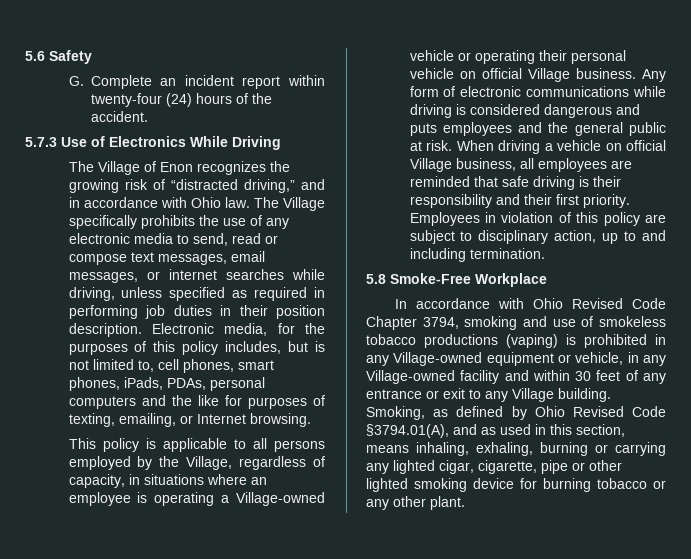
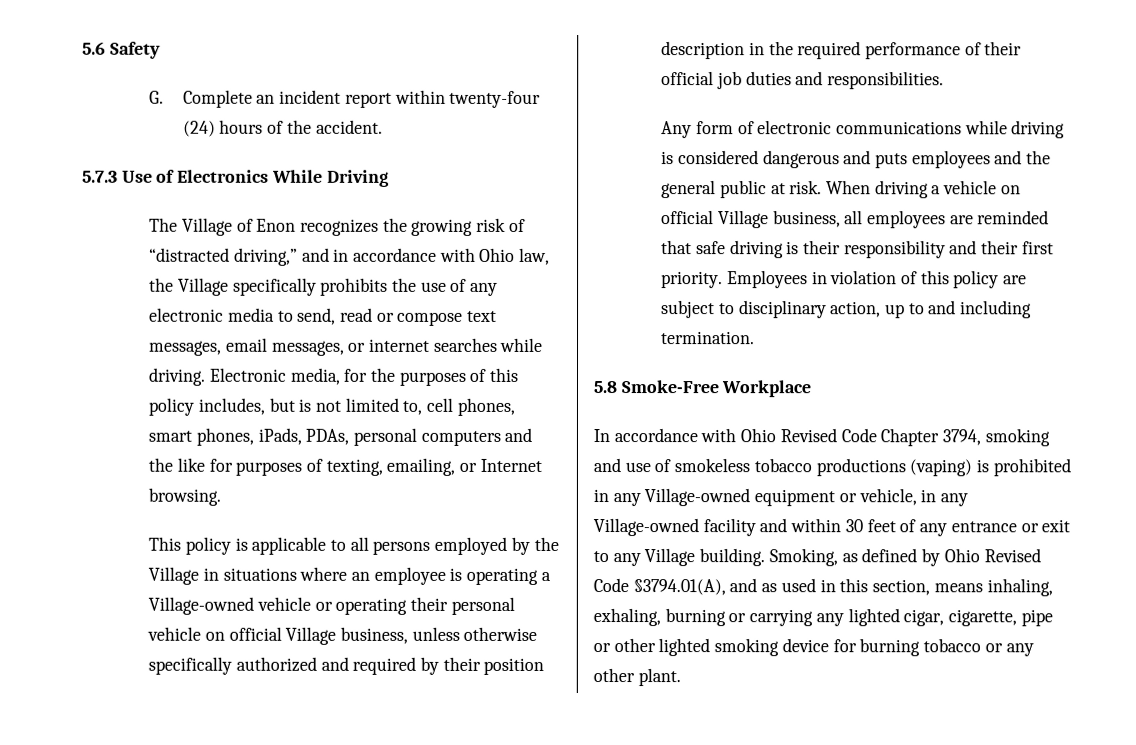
- The Village of Enon recognizes the growing risk of “distracted driving,” and in accordance with Ohio law. The Village specifically prohibits the use of any electronic media to send, read or compose text messages, email messages, or internet searches while driving, unless specified as required in performing job duties in their position description.
+ The Village of Enon recognizes the growing risk of “distracted driving,” and in accordance with Ohio law, the Village specifically prohibits the use of any electronic media to send, read or compose text messages, email messages, or internet searches while driving.
- This policy is applicable to all persons employed by the Village, regardless of capacity, in situations where an employee is operating a Village-owned vehicle or operating their personal vehicle on official Village business. Any form of electronic communications while driving is considered dangerous and puts employees and the general public at risk.
+ This policy is applicable to all persons employed by the Village in situations where an employee is operating a Village-owned vehicle or operating their personal vehicle on official Village business, unless otherwise specifically authorized and required by their position description in the required performance of their official job duties and responsibilities.
+ Any form of electronic communications while driving is considered dangerous and puts employees and the general public at risk.

